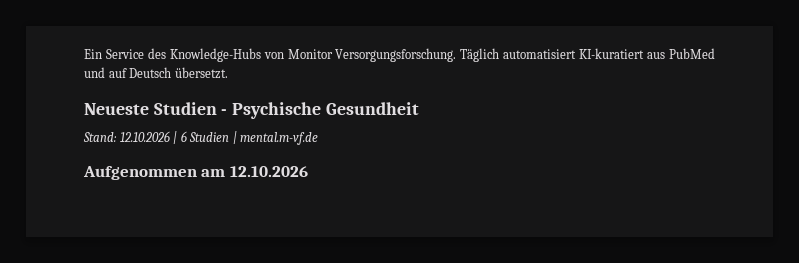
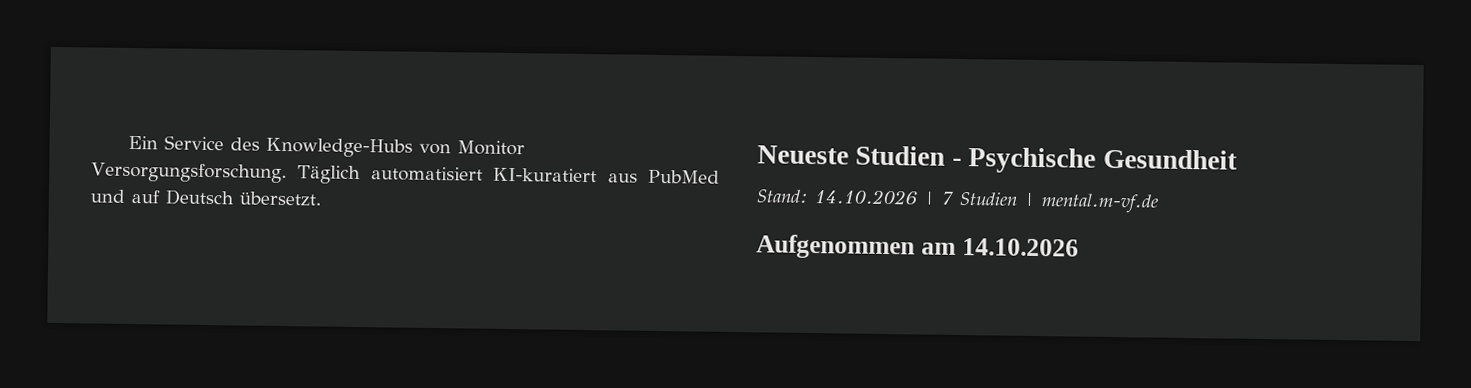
- Stand: 12.10.2026 | 6 Studien | mental.m-vf.de
+ Stand: 14.10.2026 | 7 Studien | mental.m-vf.de
- Aufgenommen am 12.10.2026
+ Aufgenommen am 14.10.2026

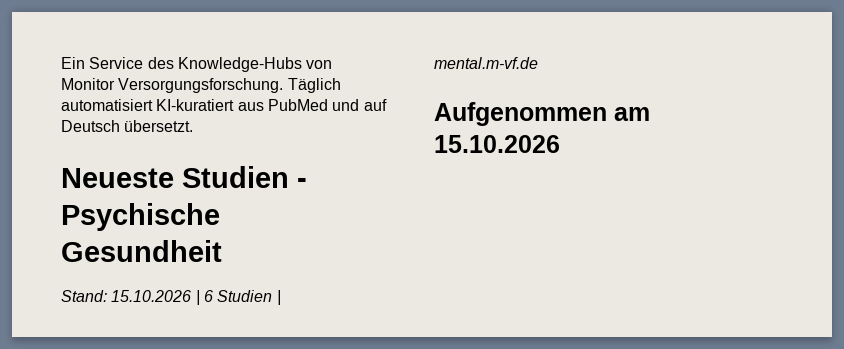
- Stand: 14.10.2026 | 7 Studien | mental.m-vf.de
+ Stand: 15.10.2026 | 6 Studien | mental.m-vf.de
- Aufgenommen am 14.10.2026
+ Aufgenommen am 15.10.2026

